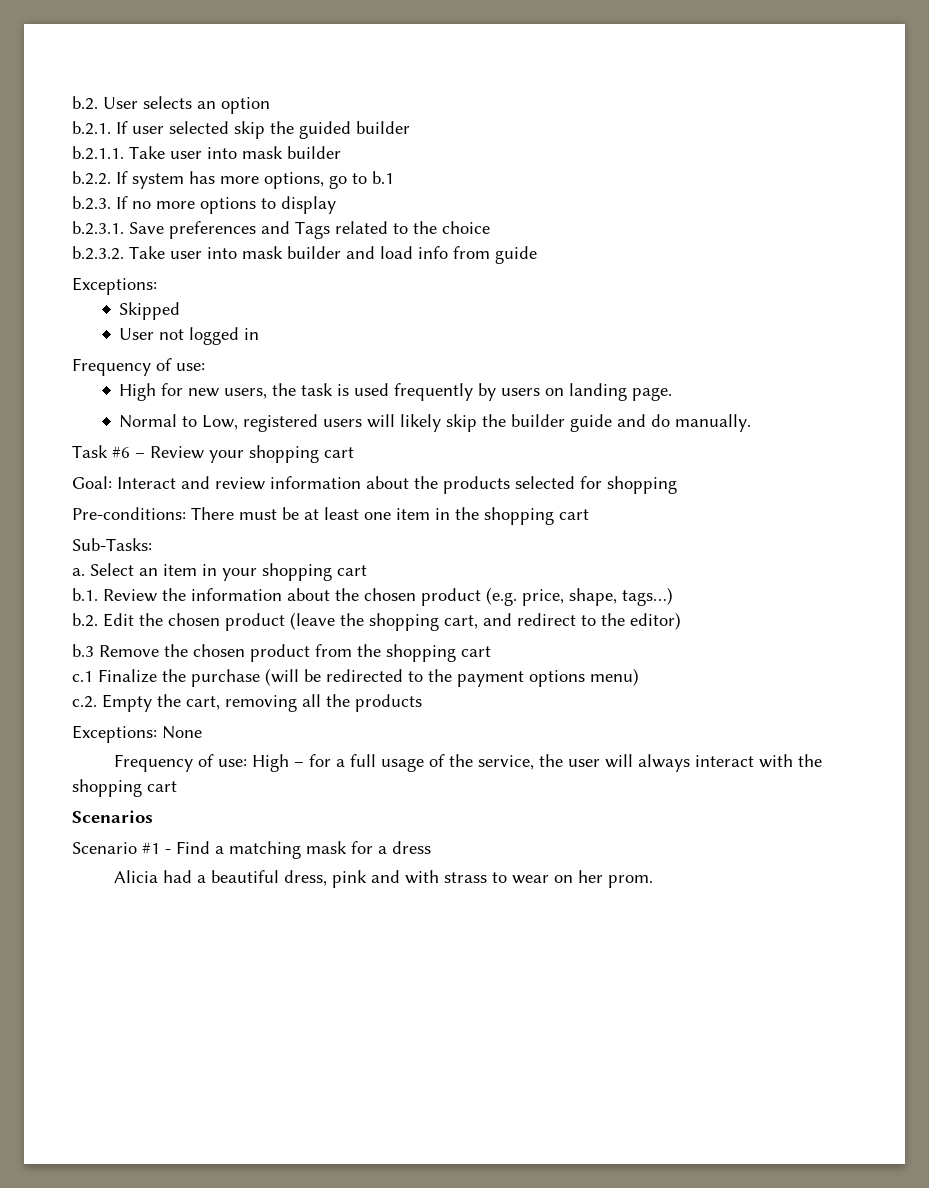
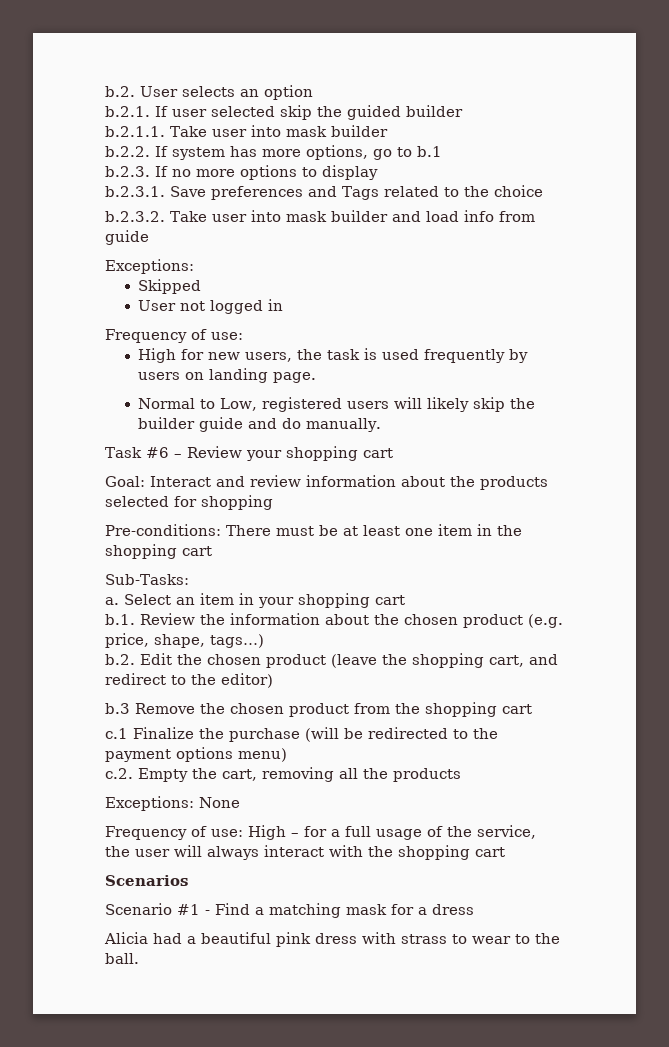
- Alicia had a beautiful dress, pink and with strass to wear on her prom.
+ Alicia had a beautiful pink dress with strass to wear to the ball.

